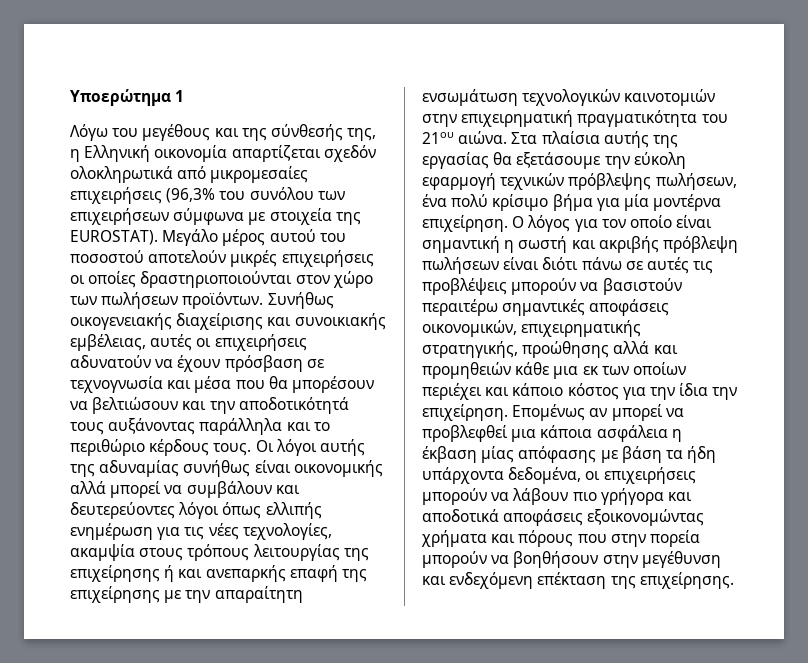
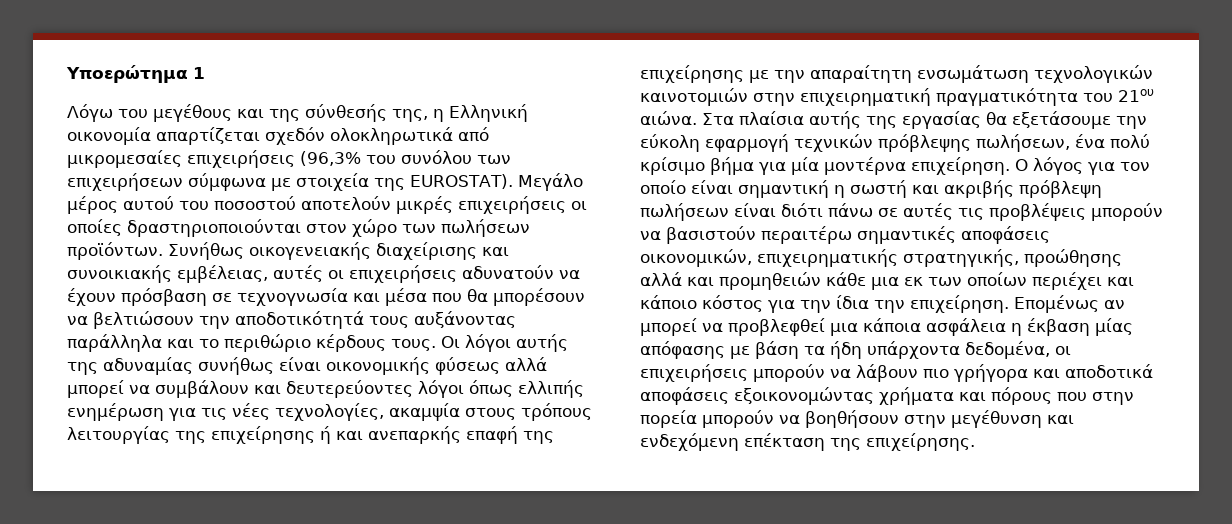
- Συνήθως οικογενειακής διαχείρισης και συνοικιακής εμβέλειας, αυτές οι επιχειρήσεις αδυνατούν να έχουν πρόσβαση σε τεχνογνωσία και μέσα που θα μπορέσουν να βελτιώσουν και την αποδοτικότητά τους αυξάνοντας παράλληλα και το περιθώριο κέρδους τους.
+ Συνήθως οικογενειακής διαχείρισης και συνοικιακής εμβέλειας, αυτές οι επιχειρήσεις αδυνατούν να έχουν πρόσβαση σε τεχνογνωσία και μέσα που θα μπορέσουν να βελτιώσουν την αποδοτικότητά τους αυξάνοντας παράλληλα και το περιθώριο κέρδους τους.
- Οι λόγοι αυτής της αδυναμίας συνήθως είναι οικονομικής αλλά μπορεί να συμβάλουν και δευτερεύοντες λόγοι όπως ελλιπής ενημέρωση για τις νέες τεχνολογίες, ακαμψία στους τρόπους λειτουργίας της επιχείρησης ή και ανεπαρκής επαφή της επιχείρησης με την απαραίτητη ενσωμάτωση τεχνολογικών καινοτομιών στην επιχειρηματική πραγματικότητα του 21ου αιώνα.
+ Οι λόγοι αυτής της αδυναμίας συνήθως είναι οικονομικής φύσεως αλλά μπορεί να συμβάλουν και δευτερεύοντες λόγοι όπως ελλιπής ενημέρωση για τις νέες τεχνολογίες, ακαμψία στους τρόπους λειτουργίας της επιχείρησης ή και ανεπαρκής επαφή της επιχείρησης με την απαραίτητη ενσωμάτωση τεχνολογικών καινοτομιών στην επιχειρηματική πραγματικότητα του 21ου αιώνα.

